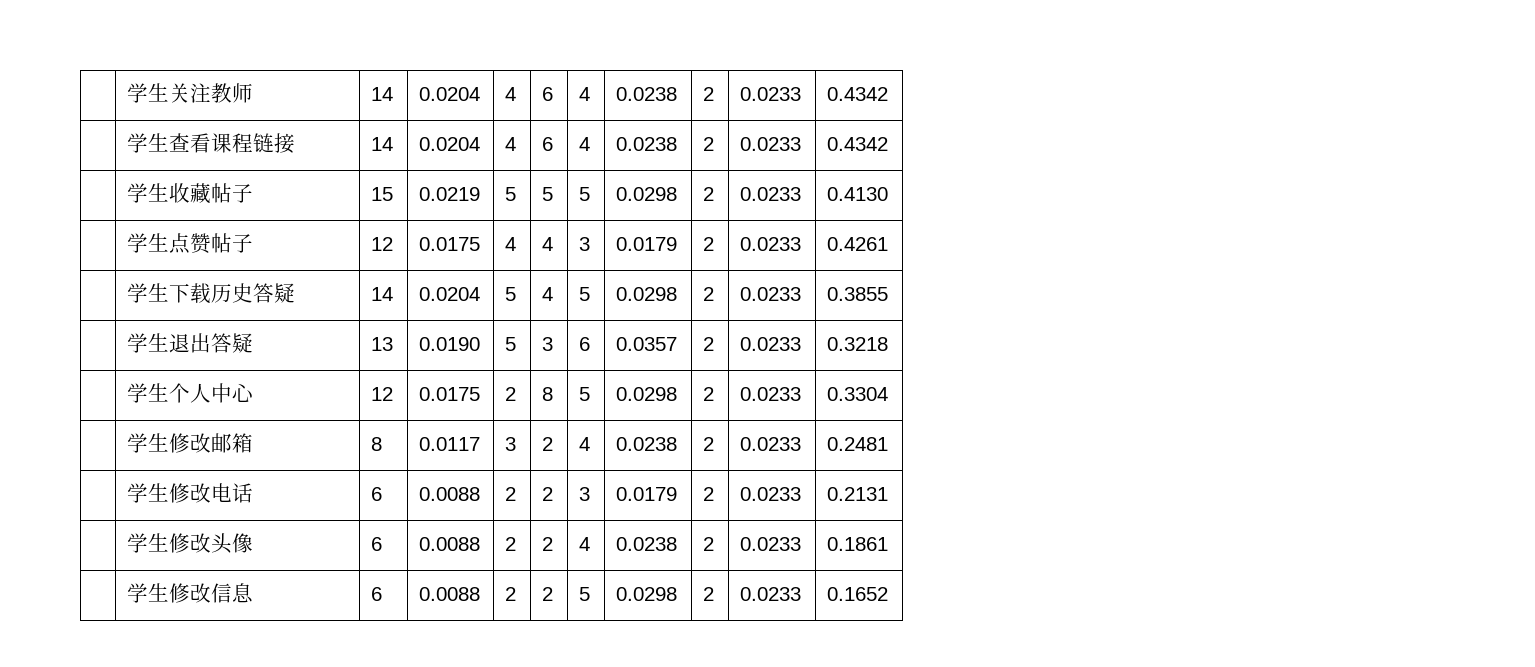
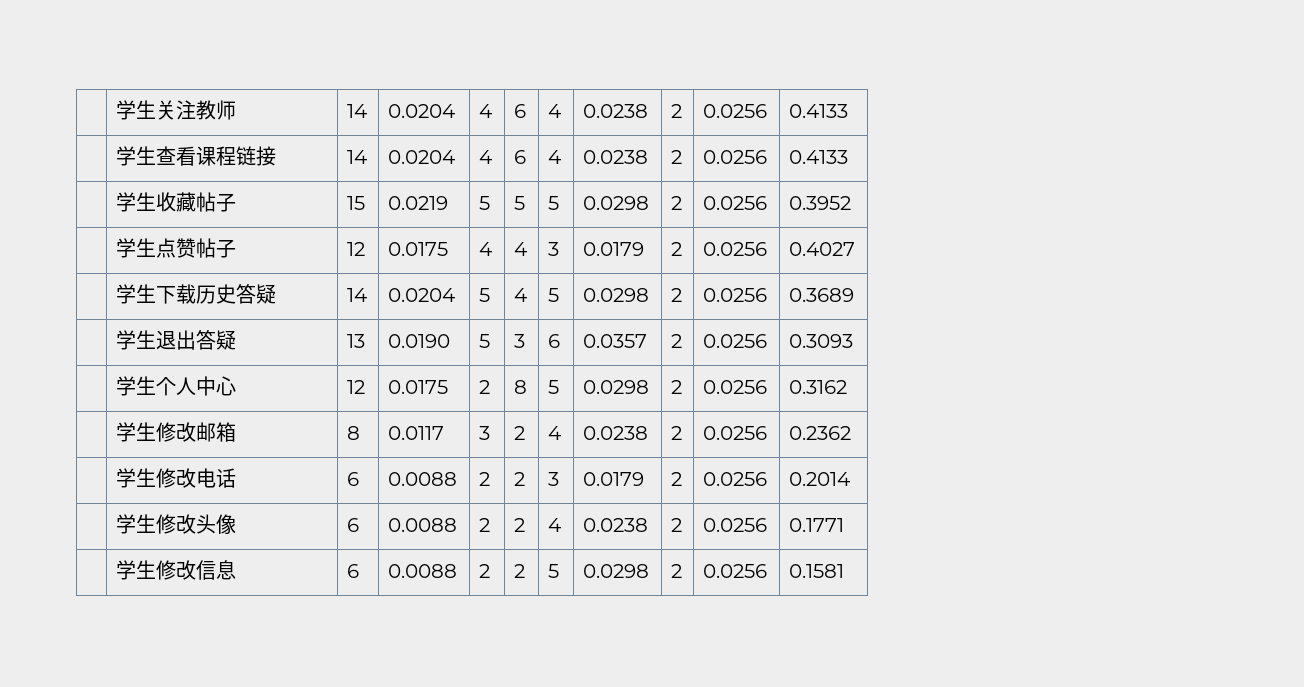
- | 学生关注教师 | 14 | 0.0204 | 4 | 6 | 4 | 0.0238 | 2 | 0.0233 | 0.4342
+ | 学生关注教师 | 14 | 0.0204 | 4 | 6 | 4 | 0.0238 | 2 | 0.0256 | 0.4133
- | 学生查看课程链接 | 14 | 0.0204 | 4 | 6 | 4 | 0.0238 | 2 | 0.0233 | 0.4342
+ | 学生查看课程链接 | 14 | 0.0204 | 4 | 6 | 4 | 0.0238 | 2 | 0.0256 | 0.4133
- | 学生收藏帖子 | 15 | 0.0219 | 5 | 5 | 5 | 0.0298 | 2 | 0.0233 | 0.4130
+ | 学生收藏帖子 | 15 | 0.0219 | 5 | 5 | 5 | 0.0298 | 2 | 0.0256 | 0.3952
- | 学生点赞帖子 | 12 | 0.0175 | 4 | 4 | 3 | 0.0179 | 2 | 0.0233 | 0.4261
+ | 学生点赞帖子 | 12 | 0.0175 | 4 | 4 | 3 | 0.0179 | 2 | 0.0256 | 0.4027
- | 学生下载历史答疑 | 14 | 0.0204 | 5 | 4 | 5 | 0.0298 | 2 | 0.0233 | 0.3855
+ | 学生下载历史答疑 | 14 | 0.0204 | 5 | 4 | 5 | 0.0298 | 2 | 0.0256 | 0.3689
- | 学生退出答疑 | 13 | 0.0190 | 5 | 3 | 6 | 0.0357 | 2 | 0.0233 | 0.3218
+ | 学生退出答疑 | 13 | 0.0190 | 5 | 3 | 6 | 0.0357 | 2 | 0.0256 | 0.3093
- | 学生个人中心 | 12 | 0.0175 | 2 | 8 | 5 | 0.0298 | 2 | 0.0233 | 0.3304
+ | 学生个人中心 | 12 | 0.0175 | 2 | 8 | 5 | 0.0298 | 2 | 0.0256 | 0.3162
- | 学生修改邮箱 | 8 | 0.0117 | 3 | 2 | 4 | 0.0238 | 2 | 0.0233 | 0.2481
+ | 学生修改邮箱 | 8 | 0.0117 | 3 | 2 | 4 | 0.0238 | 2 | 0.0256 | 0.2362
- | 学生修改电话 | 6 | 0.0088 | 2 | 2 | 3 | 0.0179 | 2 | 0.0233 | 0.2131
+ | 学生修改电话 | 6 | 0.0088 | 2 | 2 | 3 | 0.0179 | 2 | 0.0256 | 0.2014
- | 学生修改头像 | 6 | 0.0088 | 2 | 2 | 4 | 0.0238 | 2 | 0.0233 | 0.1861
+ | 学生修改头像 | 6 | 0.0088 | 2 | 2 | 4 | 0.0238 | 2 | 0.0256 | 0.1771
- | 学生修改信息 | 6 | 0.0088 | 2 | 2 | 5 | 0.0298 | 2 | 0.0233 | 0.1652
+ | 学生修改信息 | 6 | 0.0088 | 2 | 2 | 5 | 0.0298 | 2 | 0.0256 | 0.1581

